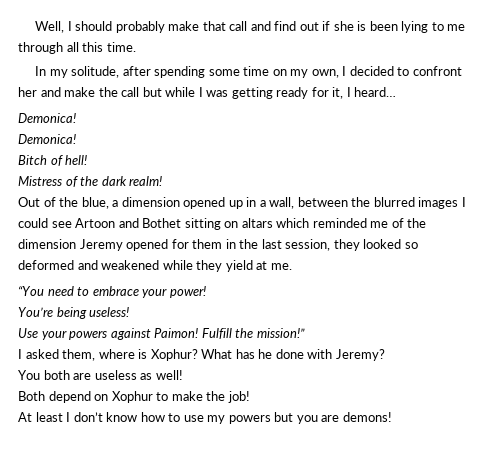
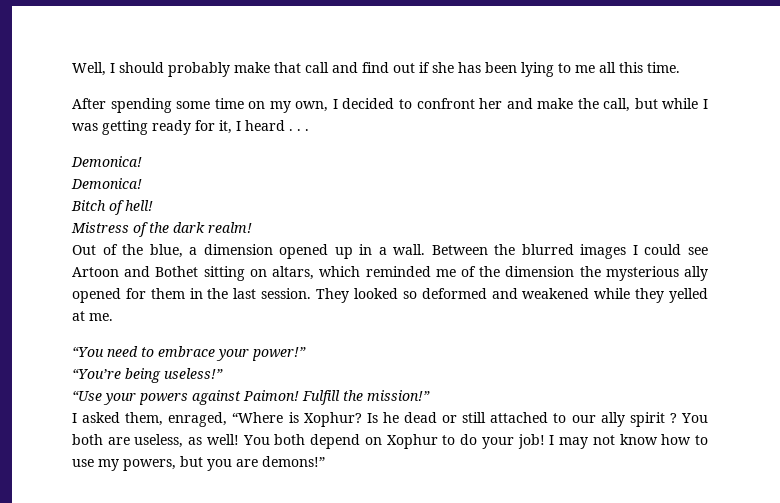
- Well, I should probably make that call and find out if she is been lying to me through all this time.
+ Well, I should probably make that call and find out if she has been lying to me all this time.
- In my solitude, after spending some time on my own, I decided to confront her and make the call but while I was getting ready for it, I heard…
+ After spending some time on my own, I decided to confront her and make the call, but while I was getting ready for it, I heard . . .
- Out of the blue, a dimension opened up in a wall, between the blurred images I could see Artoon and Bothet sitting on altars which reminded me of the dimension Jeremy opened for them in the last session, they looked so deformed and weakened while they yield at me.
+ Out of the blue, a dimension opened up in a wall. Between the blurred images I could see Artoon and Bothet sitting on altars, which reminded me of the dimension the mysterious ally opened for them in the last session. They looked so deformed and weakened while they yelled at me.
- “You need to embrace your power!
- You’re being useless!
- Use your powers against Paimon!
+ “You need to embrace your power!”
+ “You’re being useless!”
+ “Use your powers against Paimon!
- I asked them, where is Xophur? What has he done with Jeremy?
- You both are useless as well!
- Both depend on Xophur to make the job!
- At least I don’t know how to use my powers but you are demons!
+ I asked them, enraged, “Where is Xophur? Is he dead or still attached to our ally spirit ? You both are useless, as well! You both depend on Xophur to do your job! I may not know how to use my powers, but you are demons!”

